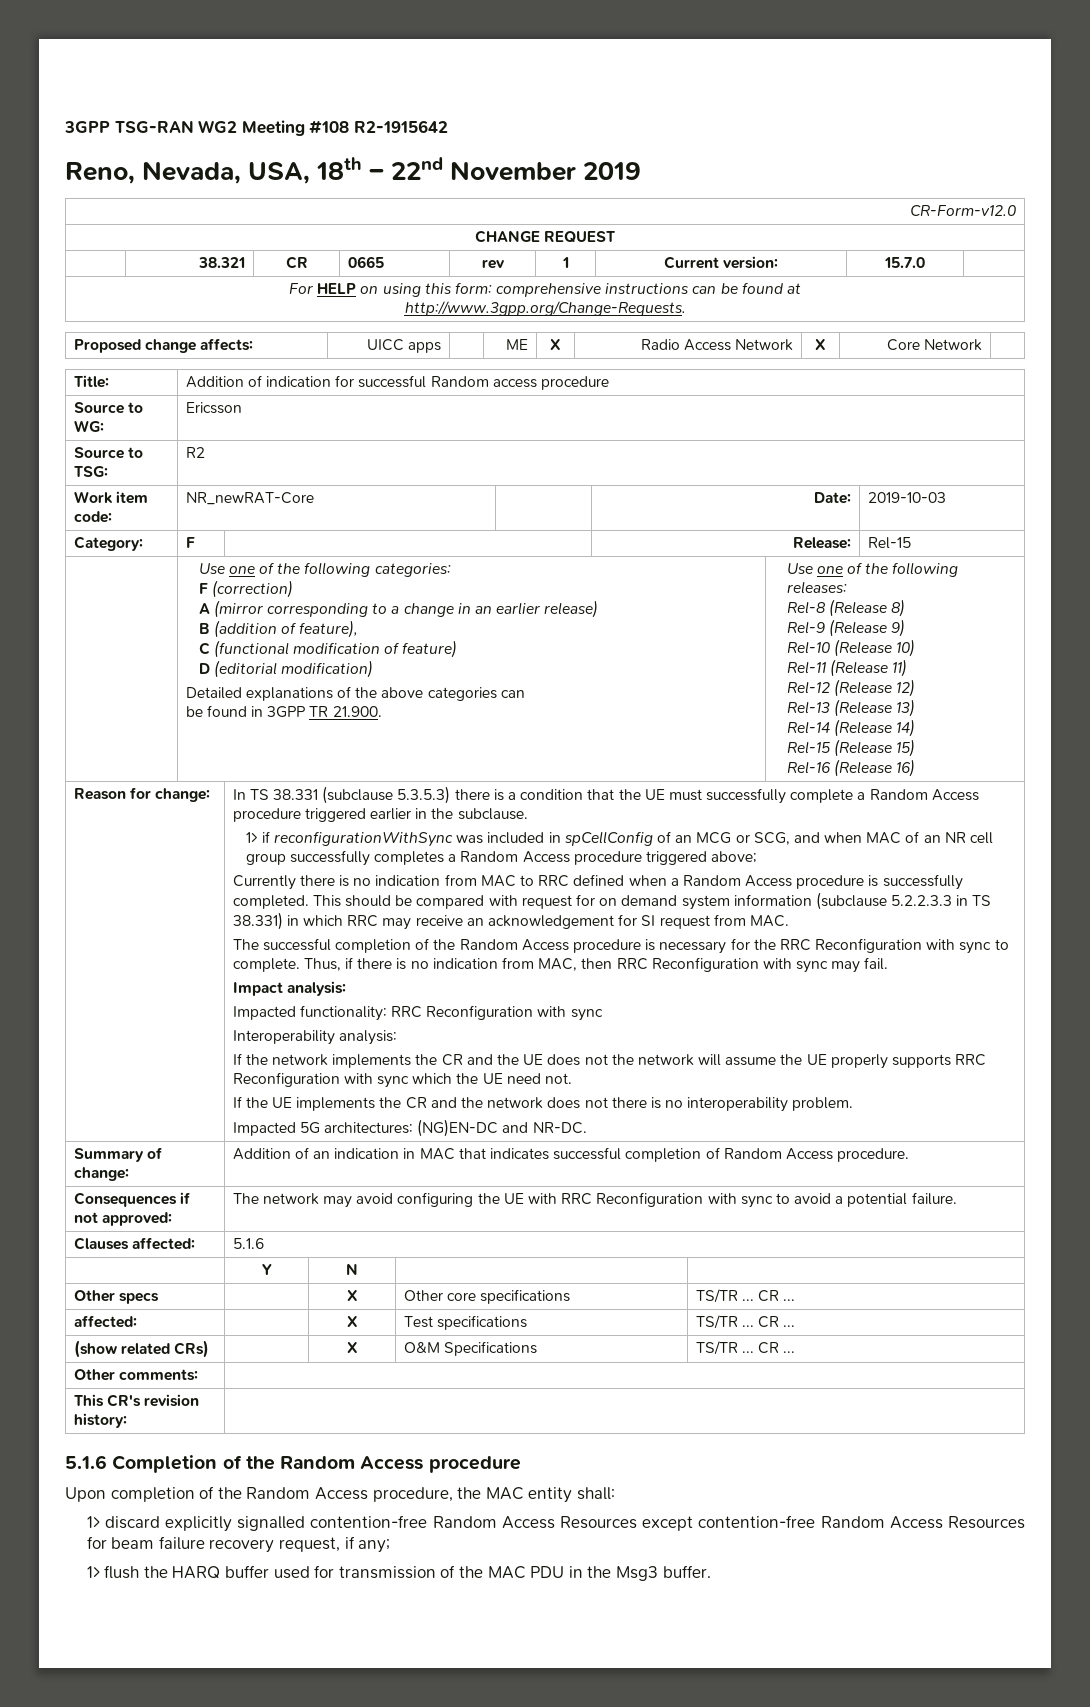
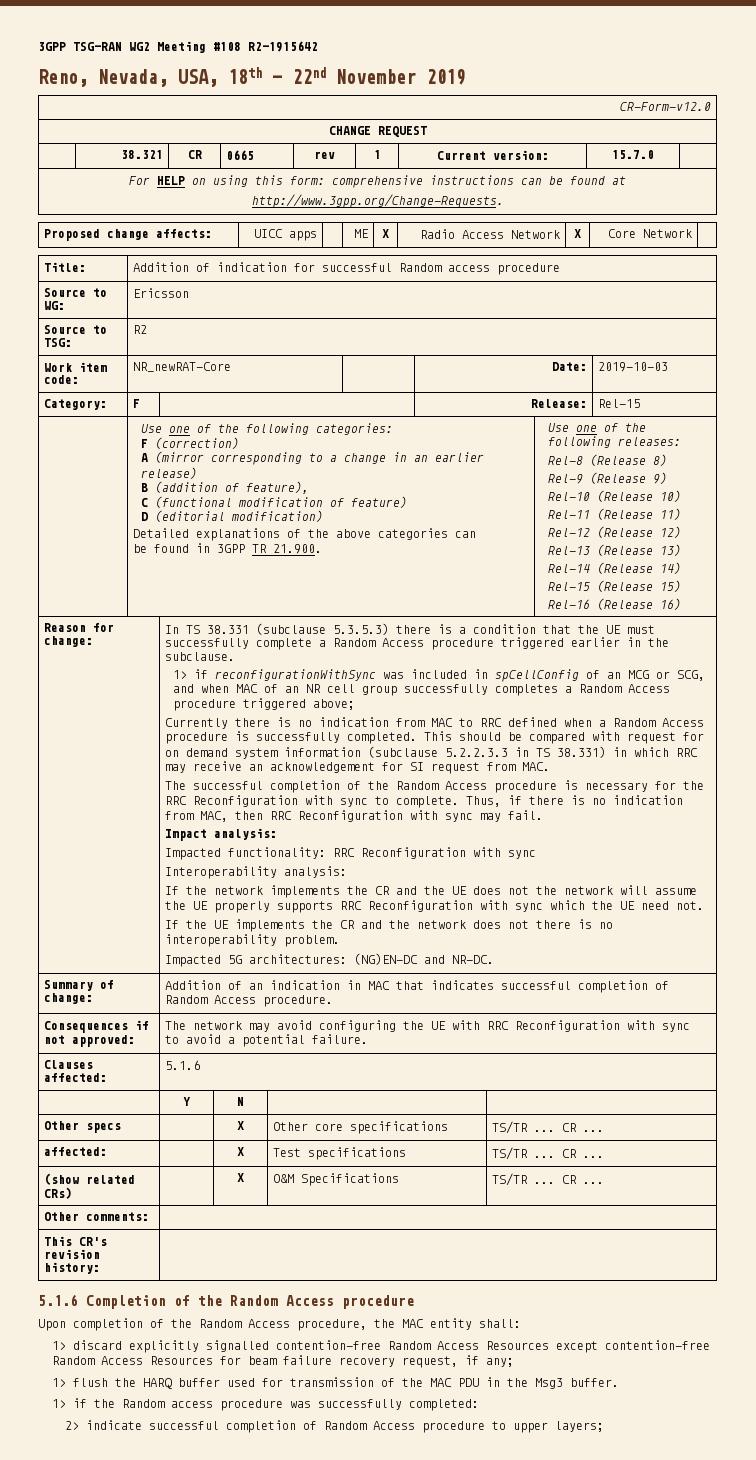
+ 1> if the Random access procedure was successfully completed:
+ 2> indicate successful completion of Random Access procedure to upper layers;

